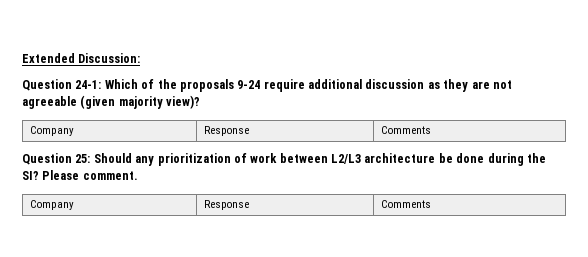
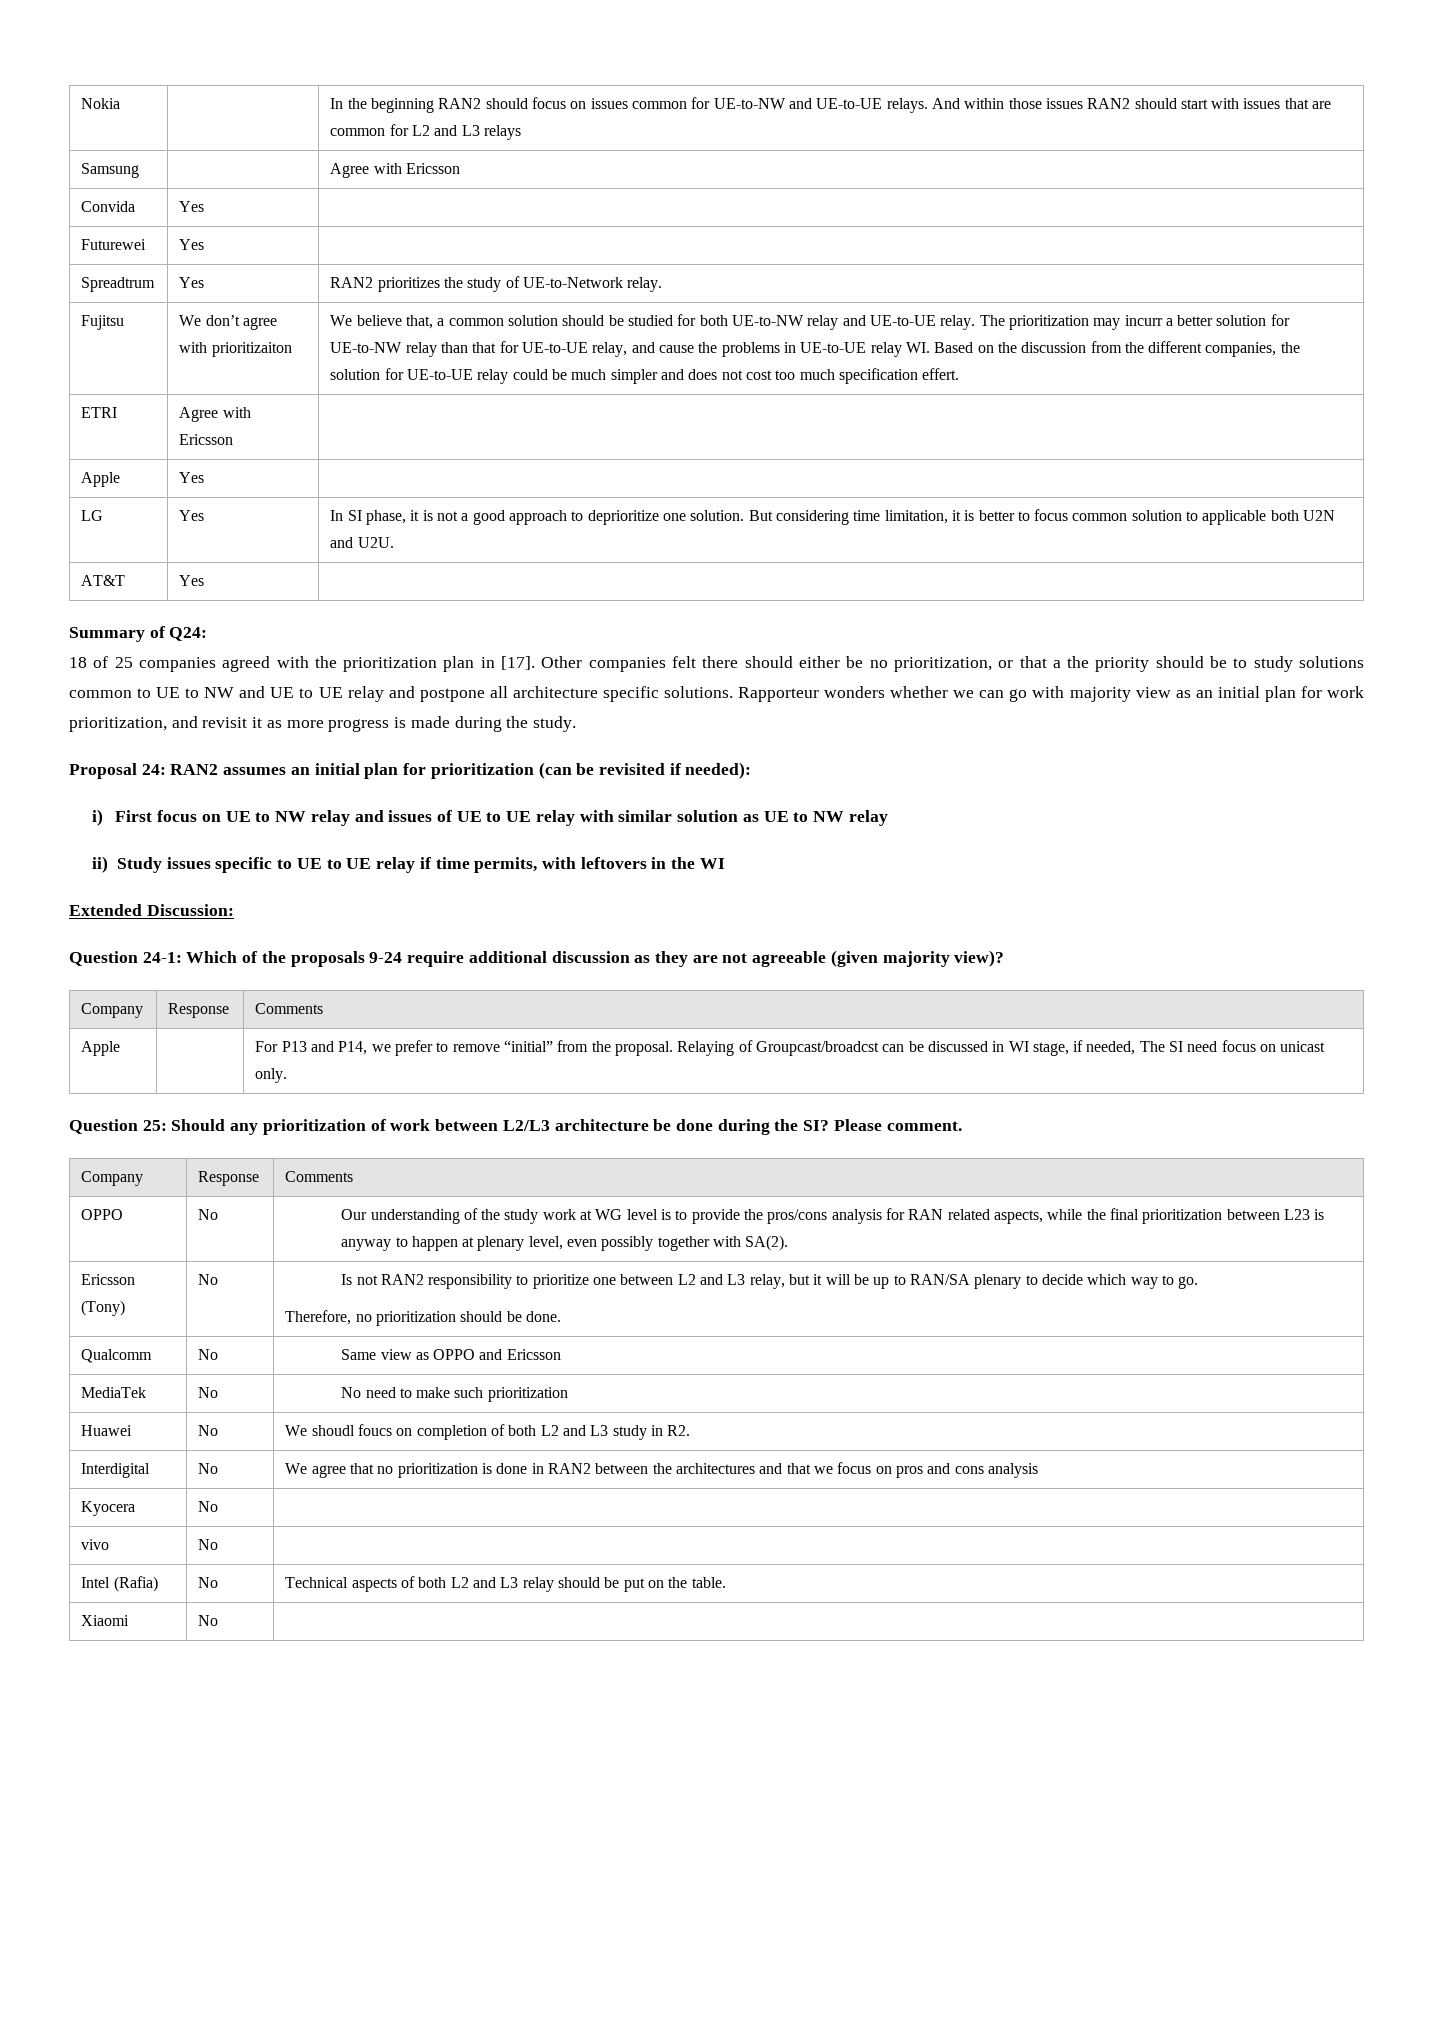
+ Nokia | | In the beginning RAN2 should focus on issues common for UE-to-NW and UE-to-UE relays. And within those issues RAN2 should start with issues that are common for L2 and L3 relays
+ Samsung | | Agree with Ericsson
+ Convida | Yes |
+ Futurewei | Yes |
+ Spreadtrum | Yes | RAN2 prioritizes the study of UE-to-Network relay.
+ Fujitsu | We don’t agree with prioritizaiton | We believe that, a common solution should be studied for both UE-to-NW relay and UE-to-UE relay. The prioritization may incurr a better solution for UE-to-NW relay than that for UE-to-UE relay, and cause the problems in UE-to-UE relay WI. Based on the discussion from the different companies, the solution for UE-to-UE relay could be much simpler and does not cost too much specification effert.
+ ETRI | Agree with Ericsson |
+ Apple | Yes |
+ LG | Yes | In SI phase, it is not a good approach to deprioritize one solution. But considering time limitation, it is better to focus common solution to applicable both U2N and U2U.
+ AT&T | Yes |
+ Summary of Q24:
+ 18 of 25 companies agreed with the prioritization plan in [17]. Other companies felt there should either be no prioritization, or that a the priority should be to study solutions common to UE to NW and UE to UE relay and postpone all architecture specific solutions. Rapporteur wonders whether we can go with majority view as an initial plan for work prioritization, and revisit it as more progress is made during the study.
+ Proposal 24: RAN2 assumes an initial plan for prioritization (can be revisited if needed):
+ i) First focus on UE to NW relay and issues of UE to UE relay with similar solution as UE to NW relay
+ ii) Study issues specific to UE to UE relay if time permits, with leftovers in the WI
+ Apple | | For P13 and P14, we prefer to remove “initial” from the proposal. Relaying of Groupcast/broadcst can be discussed in WI stage, if needed, The SI need focus on unicast only.
+ OPPO | No | Our understanding of the study work at WG level is to provide the pros/cons analysis for RAN related aspects, while the final prioritization between L23 is anyway to happen at plenary level, even possibly together with SA(2).
+ Ericsson (Tony) | No | Is not RAN2 responsibility to prioritize one between L2 and L3 relay, but it will be up to RAN/SA plenary to decide which way to go.
+ Therefore, no prioritization should be done.
+ Qualcomm | No | Same view as OPPO and Ericsson
+ MediaTek | No | No need to make such prioritization
+ Huawei | No | We shoudl foucs on completion of both L2 and L3 study in R2.
+ Interdigital | No | We agree that no prioritization is done in RAN2 between the architectures and that we focus on pros and cons analysis
+ Kyocera | No |
+ vivo | No |
+ Intel (Rafia) | No | Technical aspects of both L2 and L3 relay should be put on the table.
+ Xiaomi | No |

